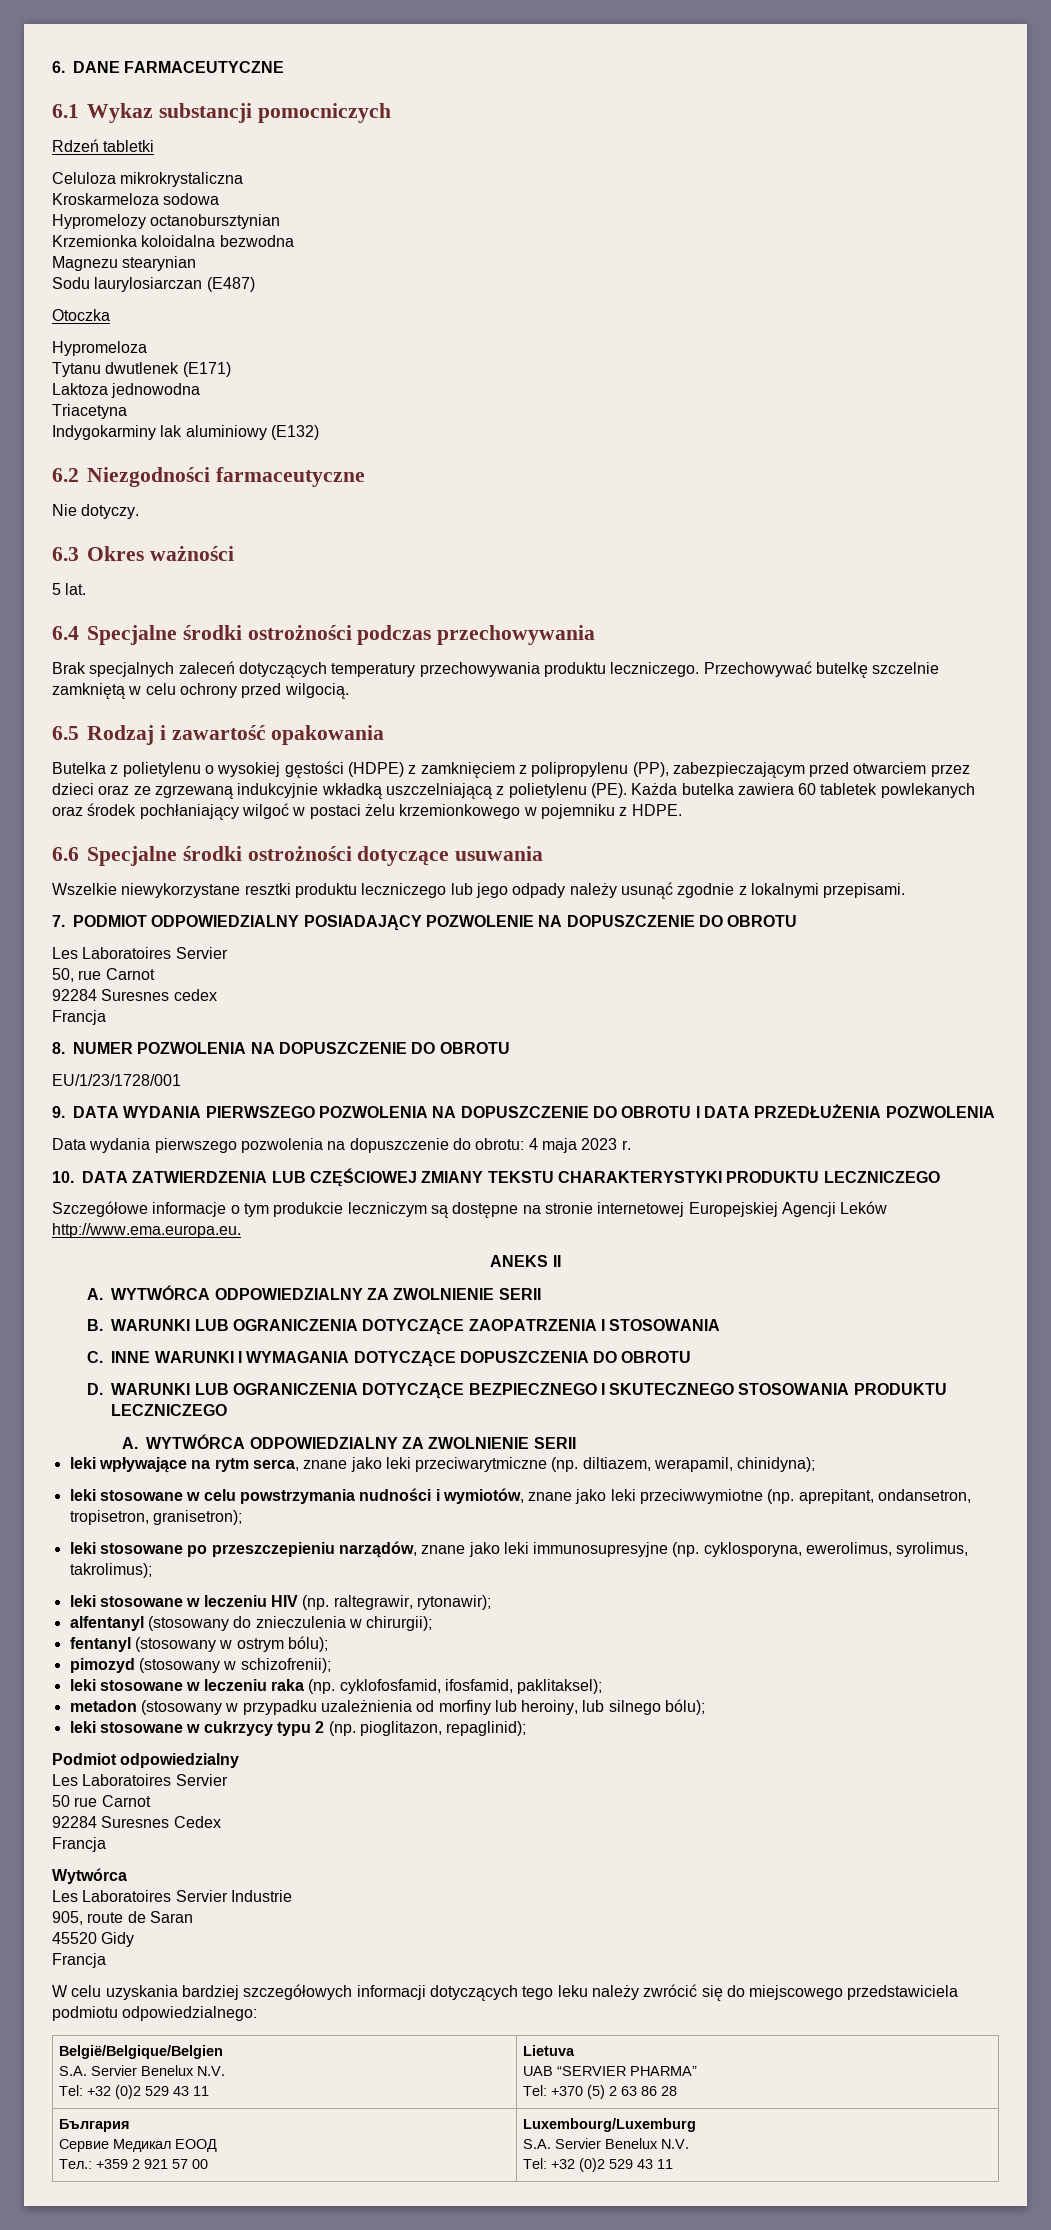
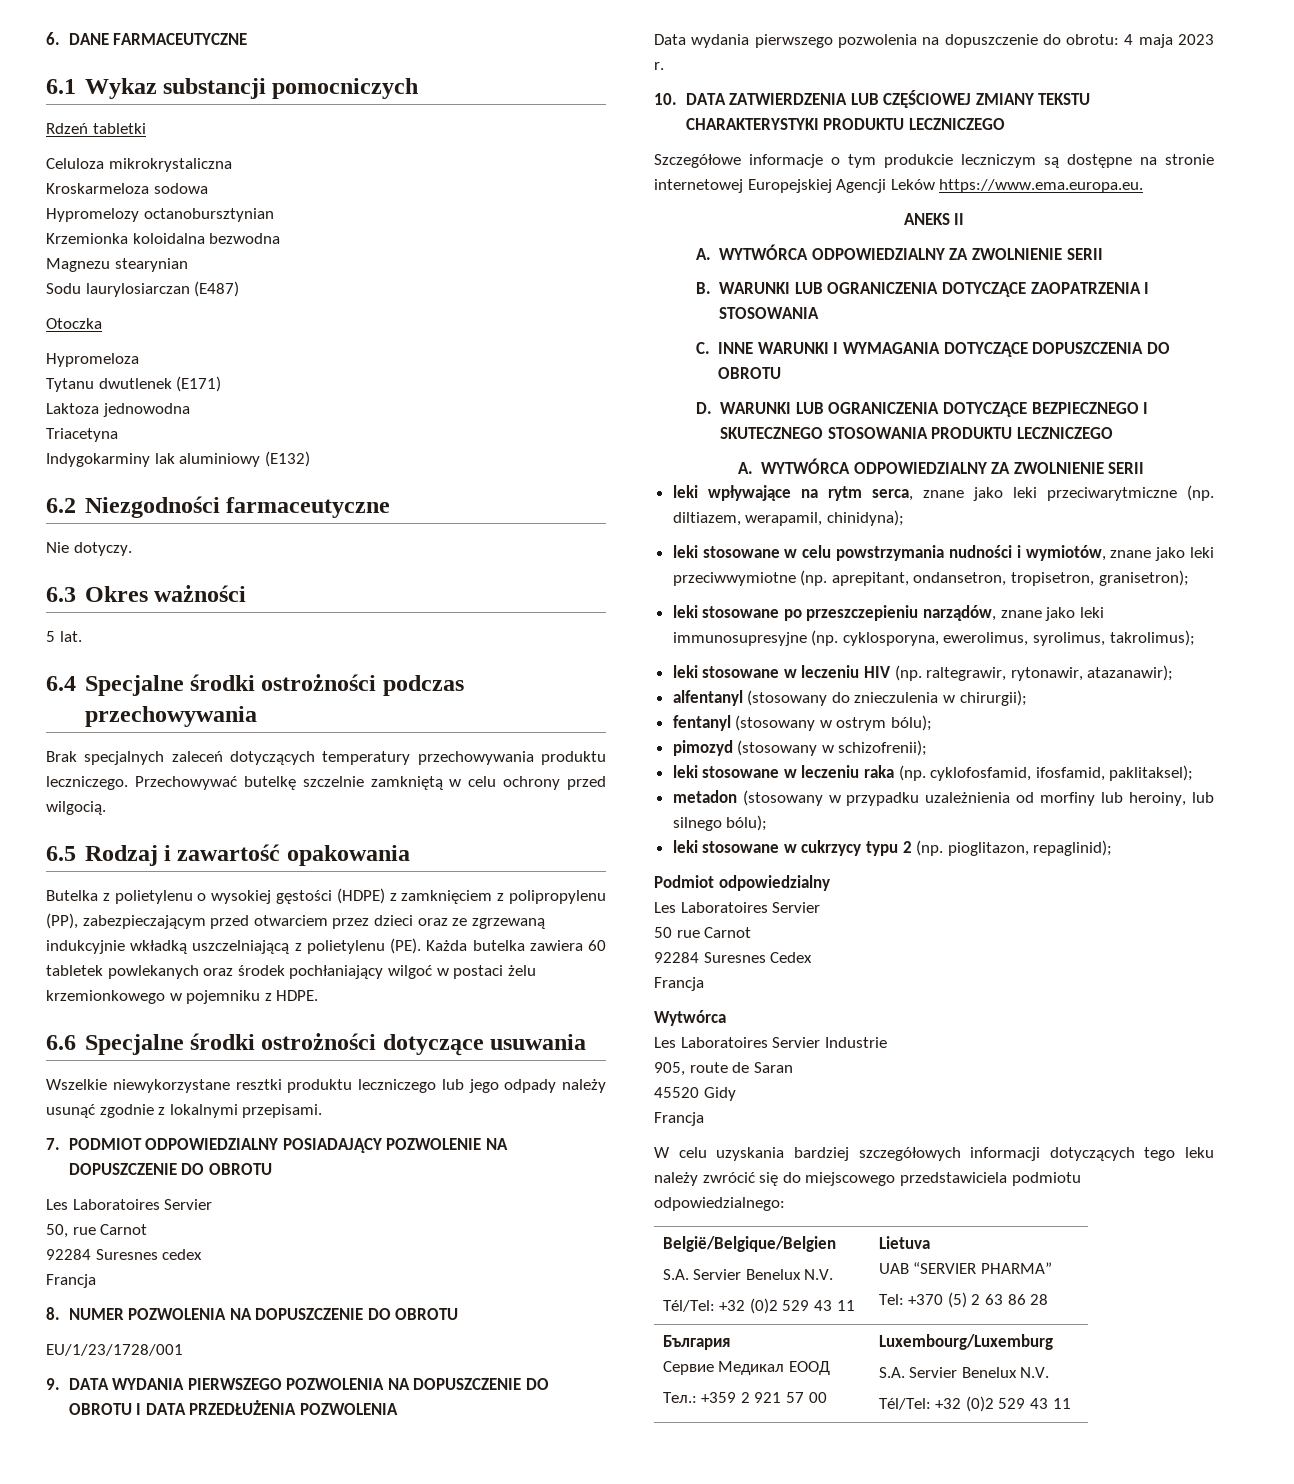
- Szczegółowe informacje o tym produkcie leczniczym są dostępne na stronie internetowej Europejskiej Agencji Leków http://www.ema.europa.eu.
+ Szczegółowe informacje o tym produkcie leczniczym są dostępne na stronie internetowej Europejskiej Agencji Leków https://www.ema.europa.eu.
- leki stosowane w leczeniu HIV (np. raltegrawir, rytonawir);
+ leki stosowane w leczeniu HIV (np. raltegrawir, rytonawir, atazanawir);
  België/Belgique/Belgien
  S.A. Servier Benelux N.V.
- Tel: +32 (0)2 529 43 11 | Lietuva
+ Tél/Tel: +32 (0)2 529 43 11 | Lietuva
  България
  Сервие Медикал ЕООД
  Тел.: +359 2 921 57 00 | Luxembourg/Luxemburg
  S.A. Servier Benelux N.V.
- Tel: +32 (0)2 529 43 11
+ Tél/Tel: +32 (0)2 529 43 11

